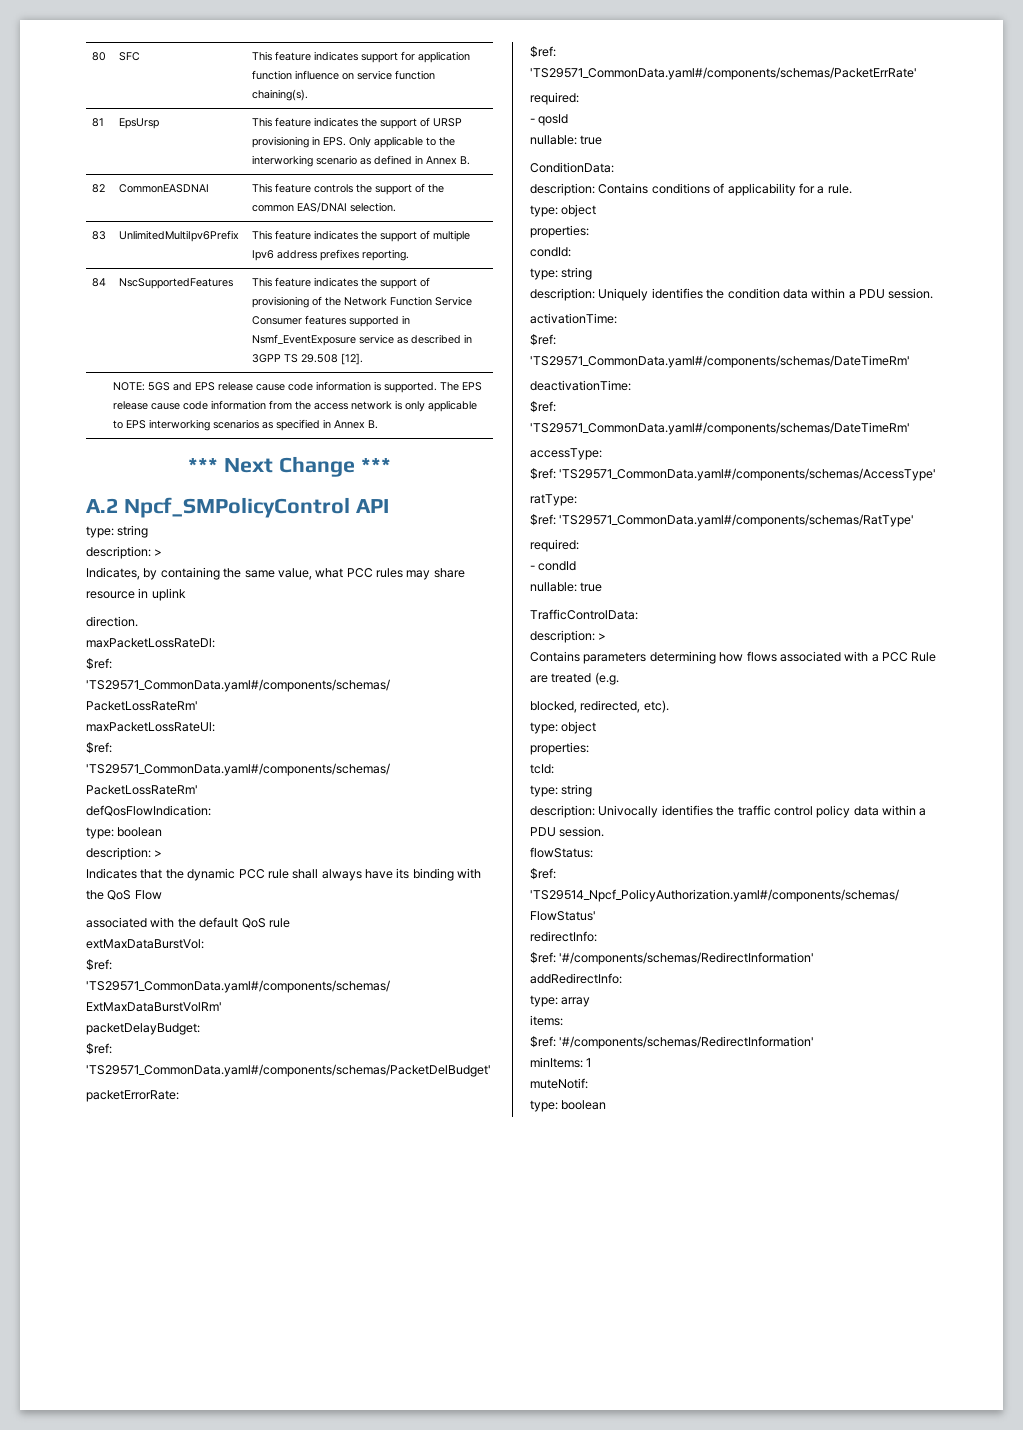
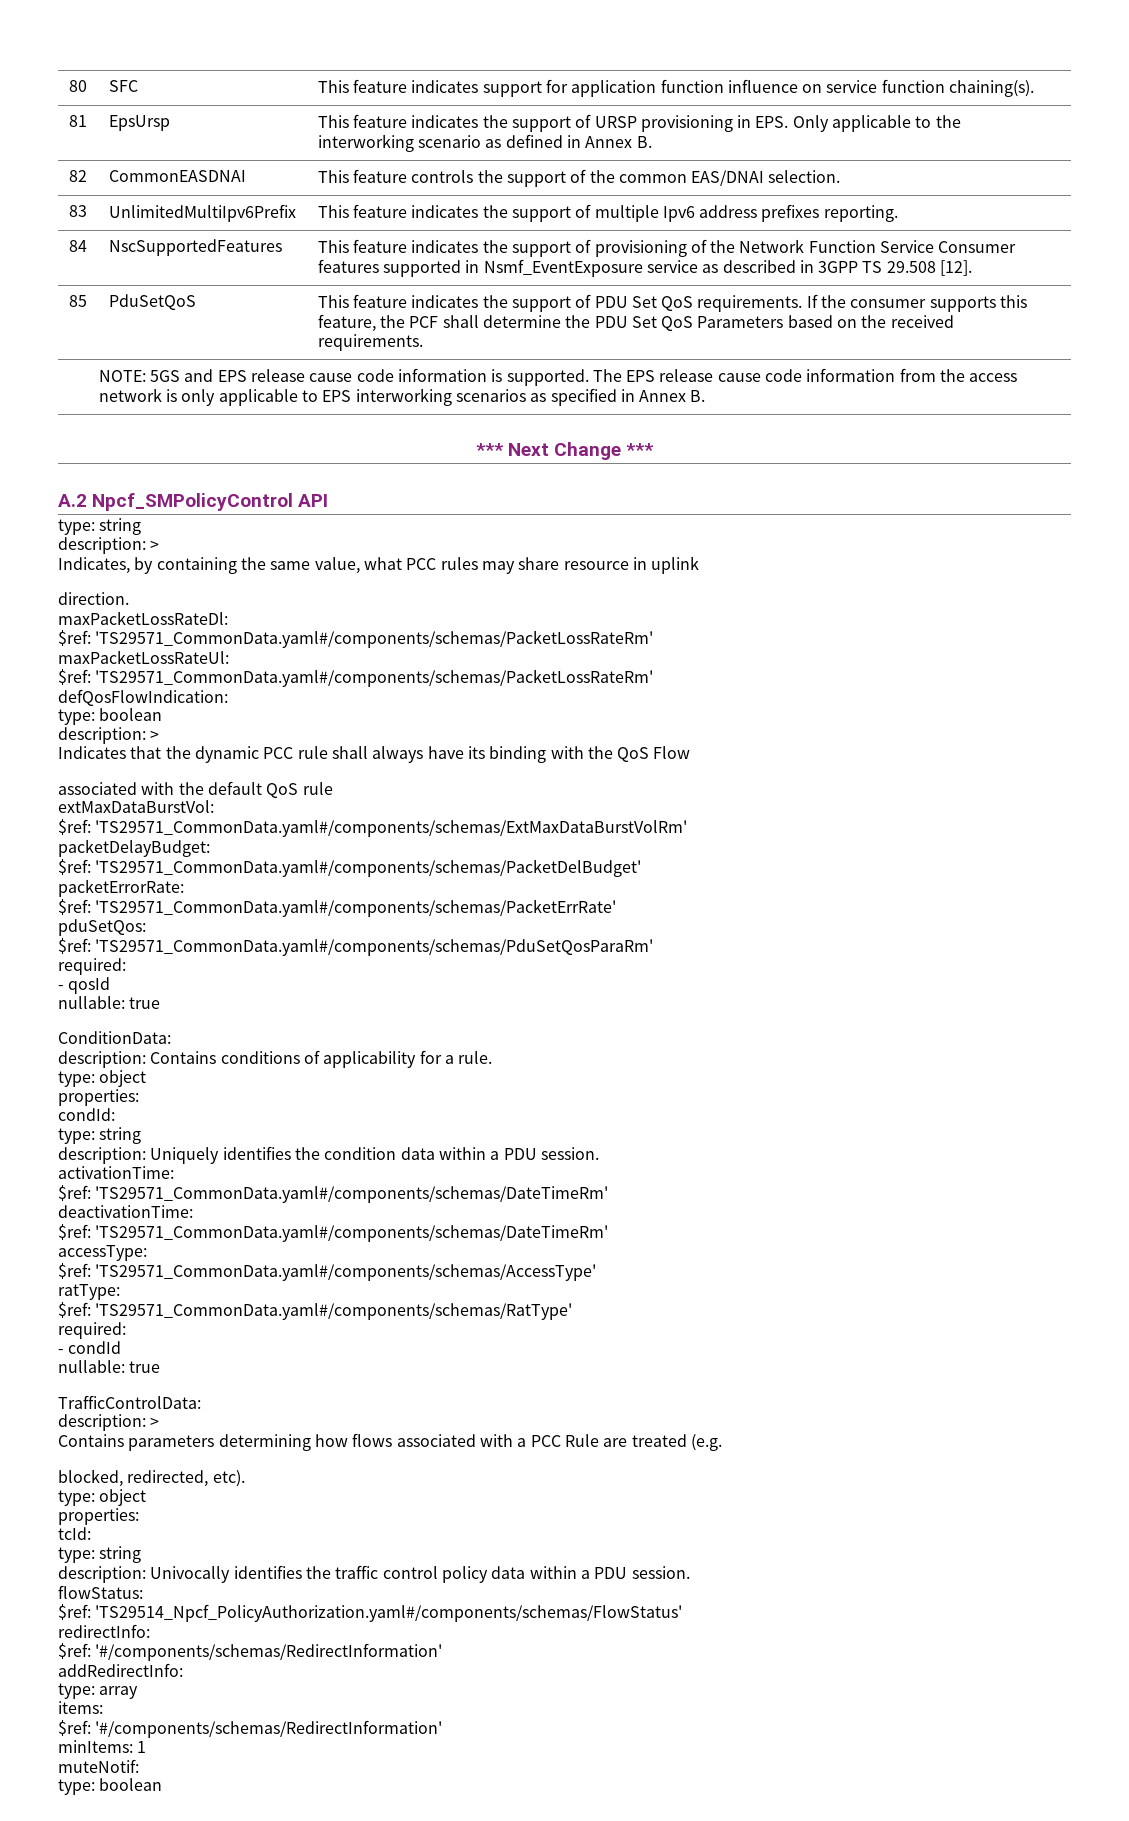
+ 85 | PduSetQoS | This feature indicates the support of PDU Set QoS requirements. If the consumer supports this feature, the PCF shall determine the PDU Set QoS Parameters based on the received requirements.
+ pduSetQos:
+ $ref: 'TS29571_CommonData.yaml#/components/schemas/PduSetQosParaRm'

